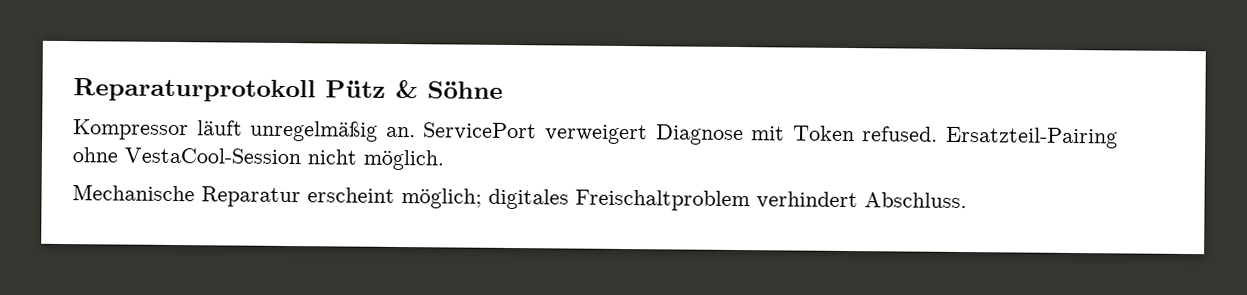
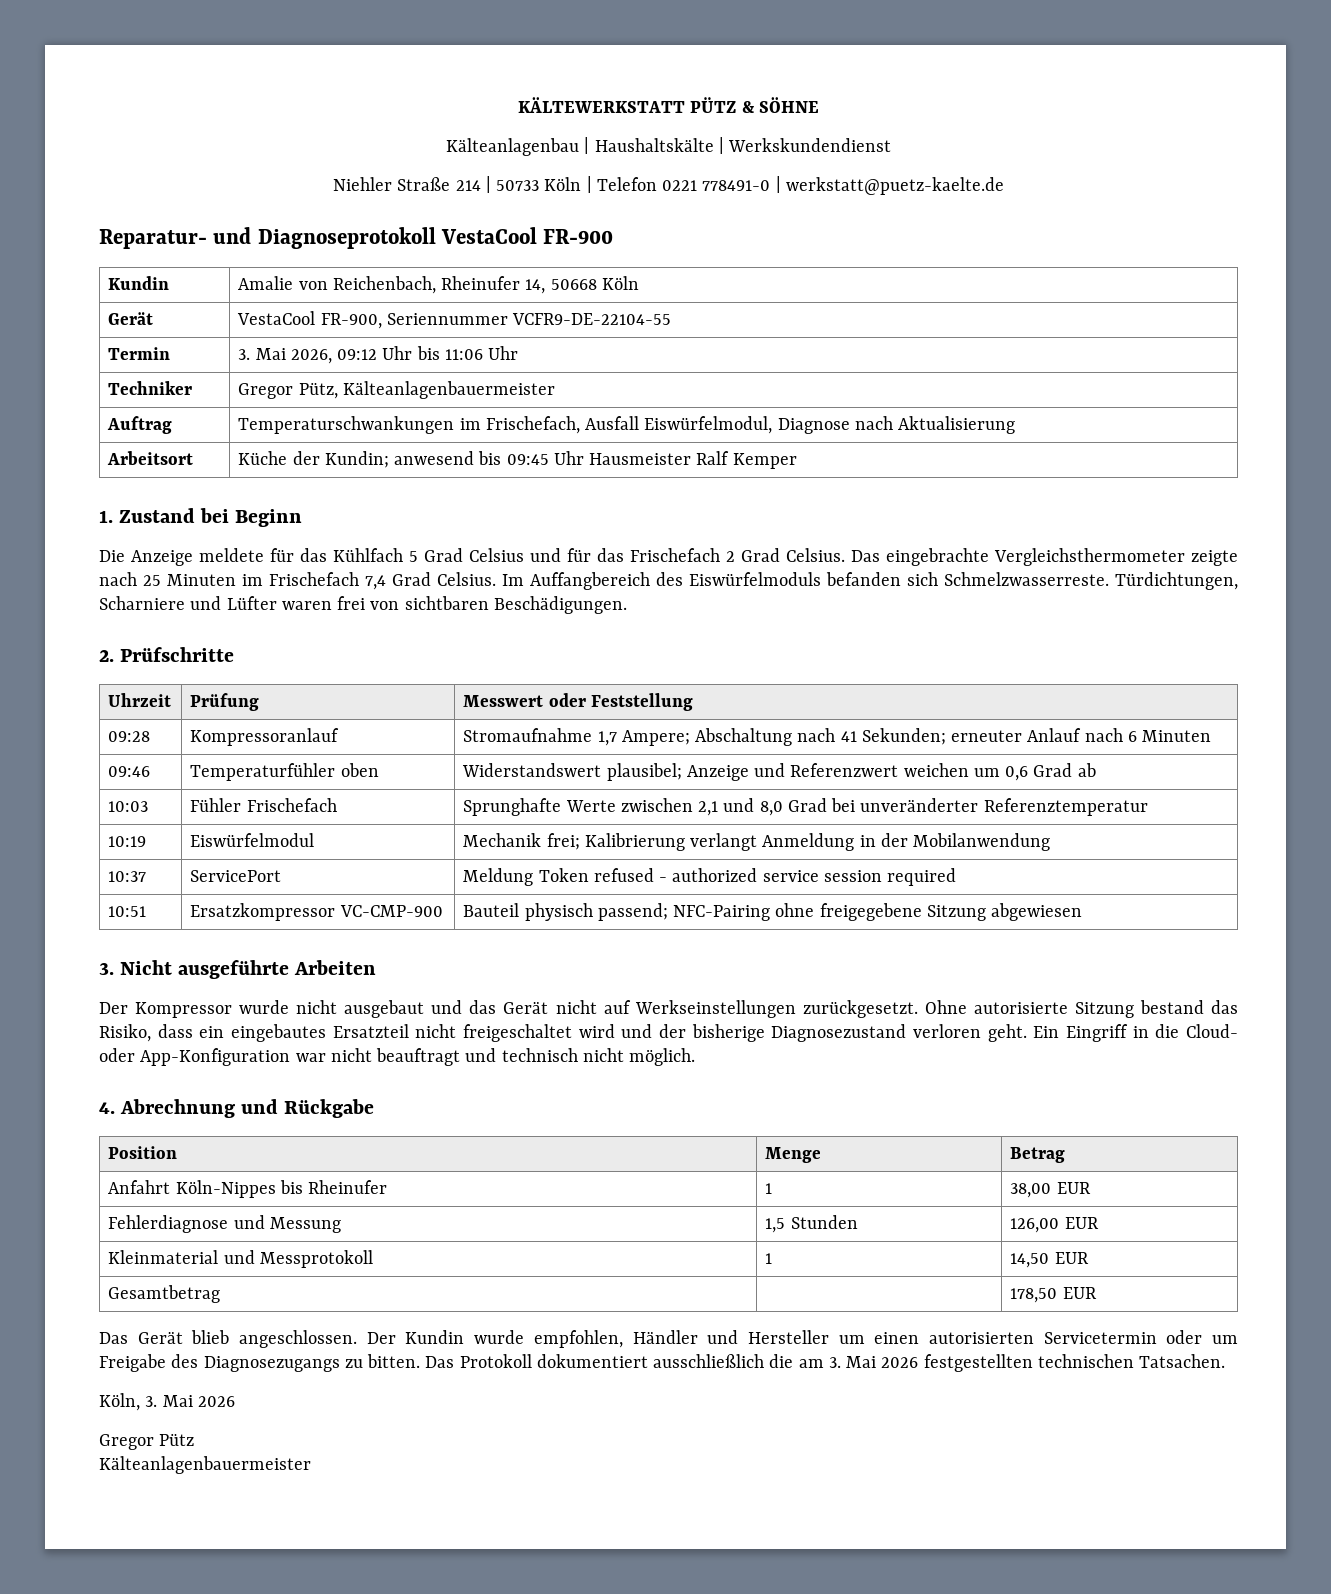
- Reparaturprotokoll Pütz & Söhne
- Kompressor läuft unregelmäßig an. ServicePort verweigert Diagnose mit Token refused. Ersatzteil-Pairing ohne VestaCool-Session nicht möglich.
- Mechanische Reparatur erscheint möglich; digitales Freischaltproblem verhindert Abschluss.
+ KÄLTEWERKSTATT PÜTZ & SÖHNE
+ Kälteanlagenbau | Haushaltskälte | Werkskundendienst
+ Niehler Straße 214 | 50733 Köln | Telefon 0221 778491-0 | werkstatt@puetz-kaelte.de
+ Reparatur- und Diagnoseprotokoll VestaCool FR-900
+ Kundin | Amalie von Reichenbach, Rheinufer 14, 50668 Köln
+ Gerät | VestaCool FR-900, Seriennummer VCFR9-DE-22104-55
+ Termin | 3. Mai 2026, 09:12 Uhr bis 11:06 Uhr
+ Techniker | Gregor Pütz, Kälteanlagenbauermeister
+ Auftrag | Temperaturschwankungen im Frischefach, Ausfall Eiswürfelmodul, Diagnose nach Aktualisierung
+ Arbeitsort | Küche der Kundin; anwesend bis 09:45 Uhr Hausmeister Ralf Kemper
+ 1. Zustand bei Beginn
+ Die Anzeige meldete für das Kühlfach 5 Grad Celsius und für das Frischefach 2 Grad Celsius. Das eingebrachte Vergleichsthermometer zeigte nach 25 Minuten im Frischefach 7,4 Grad Celsius. Im Auffangbereich des Eiswürfelmoduls befanden sich Schmelzwasserreste. Türdichtungen, Scharniere und Lüfter waren frei von sichtbaren Beschädigungen.
+ 2. Prüfschritte
+ Uhrzeit | Prüfung | Messwert oder Feststellung
+ 09:28 | Kompressoranlauf | Stromaufnahme 1,7 Ampere; Abschaltung nach 41 Sekunden; erneuter Anlauf nach 6 Minuten
+ 09:46 | Temperaturfühler oben | Widerstandswert plausibel; Anzeige und Referenzwert weichen um 0,6 Grad ab
+ 10:03 | Fühler Frischefach | Sprunghafte Werte zwischen 2,1 und 8,0 Grad bei unveränderter Referenztemperatur
+ 10:19 | Eiswürfelmodul | Mechanik frei; Kalibrierung verlangt Anmeldung in der Mobilanwendung
+ 10:37 | ServicePort | Meldung Token refused - authorized service session required
+ 10:51 | Ersatzkompressor VC-CMP-900 | Bauteil physisch passend; NFC-Pairing ohne freigegebene Sitzung abgewiesen
+ 3. Nicht ausgeführte Arbeiten
+ Der Kompressor wurde nicht ausgebaut und das Gerät nicht auf Werkseinstellungen zurückgesetzt. Ohne autorisierte Sitzung bestand das Risiko, dass ein eingebautes Ersatzteil nicht freigeschaltet wird und der bisherige Diagnosezustand verloren geht. Ein Eingriff in die Cloud- oder App-Konfiguration war nicht beauftragt und technisch nicht möglich.
+ 4. Abrechnung und Rückgabe
+ Position | Menge | Betrag
+ Anfahrt Köln-Nippes bis Rheinufer | 1 | 38,00 EUR
+ Fehlerdiagnose und Messung | 1,5 Stunden | 126,00 EUR
+ Kleinmaterial und Messprotokoll | 1 | 14,50 EUR
+ Gesamtbetrag | | 178,50 EUR
+ Das Gerät blieb angeschlossen. Der Kundin wurde empfohlen, Händler und Hersteller um einen autorisierten Servicetermin oder um Freigabe des Diagnosezugangs zu bitten. Das Protokoll dokumentiert ausschließlich die am 3. Mai 2026 festgestellten technischen Tatsachen.
+ Köln, 3. Mai 2026
+ Gregor Pütz
+ Kälteanlagenbauermeister

